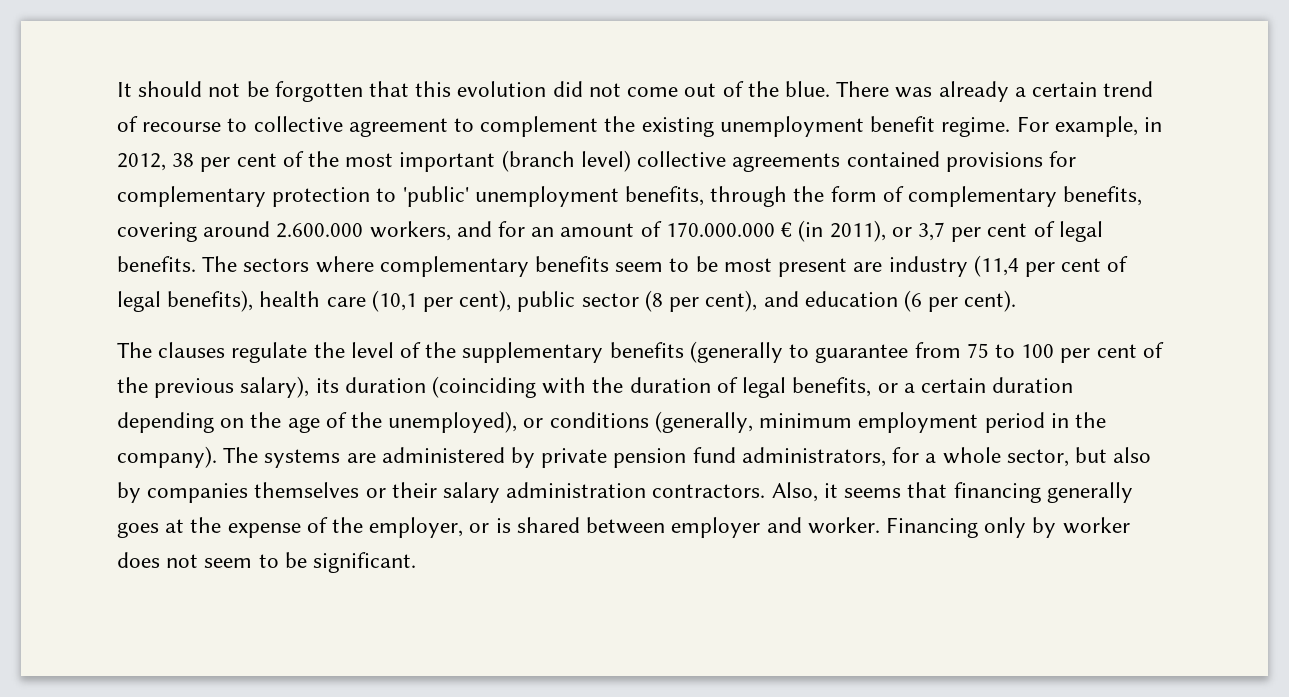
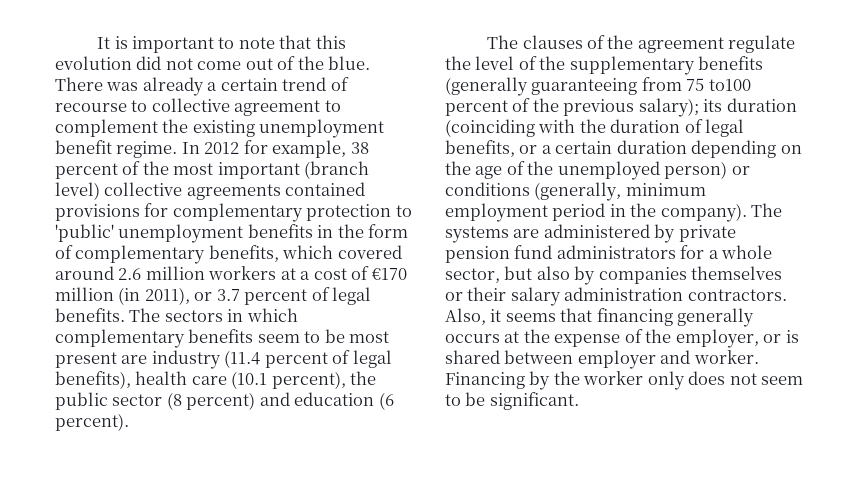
- It should not be forgotten that this evolution did not come out of the blue.
+ It is important to note that this evolution did not come out of the blue.
- For example, in 2012, 38 per cent of the most important (branch level) collective agreements contained provisions for complementary protection to 'public' unemployment benefits, through the form of complementary benefits, covering around 2.600.000 workers, and for an amount of 170.000.000 € (in 2011), or 3,7 per cent of legal benefits.
+ In 2012 for example, 38 percent of the most important (branch level) collective agreements contained provisions for complementary protection to 'public' unemployment benefits in the form of complementary benefits, which covered around 2.6 million workers at a cost of €170 million (in 2011), or 3.7 percent of legal benefits.
- The sectors where complementary benefits seem to be most present are industry (11,4 per cent of legal benefits), health care (10,1 per cent), public sector (8 per cent), and education (6 per cent).
+ The sectors in which complementary benefits seem to be most present are industry (11.4 percent of legal benefits), health care (10.1 percent), the public sector (8 percent) and education (6 percent).
- The clauses regulate the level of the supplementary benefits (generally to guarantee from 75 to 100 per cent of the previous salary), its duration (coinciding with the duration of legal benefits, or a certain duration depending on the age of the unemployed), or conditions (generally, minimum employment period in the company).
+ The clauses of the agreement regulate the level of the supplementary benefits (generally guaranteeing from 75 to100 percent of the previous salary); its duration (coinciding with the duration of legal benefits, or a certain duration depending on the age of the unemployed person) or conditions (generally, minimum employment period in the company).
- The systems are administered by private pension fund administrators, for a whole sector, but also by companies themselves or their salary administration contractors.
+ The systems are administered by private pension fund administrators for a whole sector, but also by companies themselves or their salary administration contractors.
- Also, it seems that financing generally goes at the expense of the employer, or is shared between employer and worker.
+ Also, it seems that financing generally occurs at the expense of the employer, or is shared between employer and worker.
- Financing only by worker does not seem to be significant.
+ Financing by the worker only does not seem to be significant.

